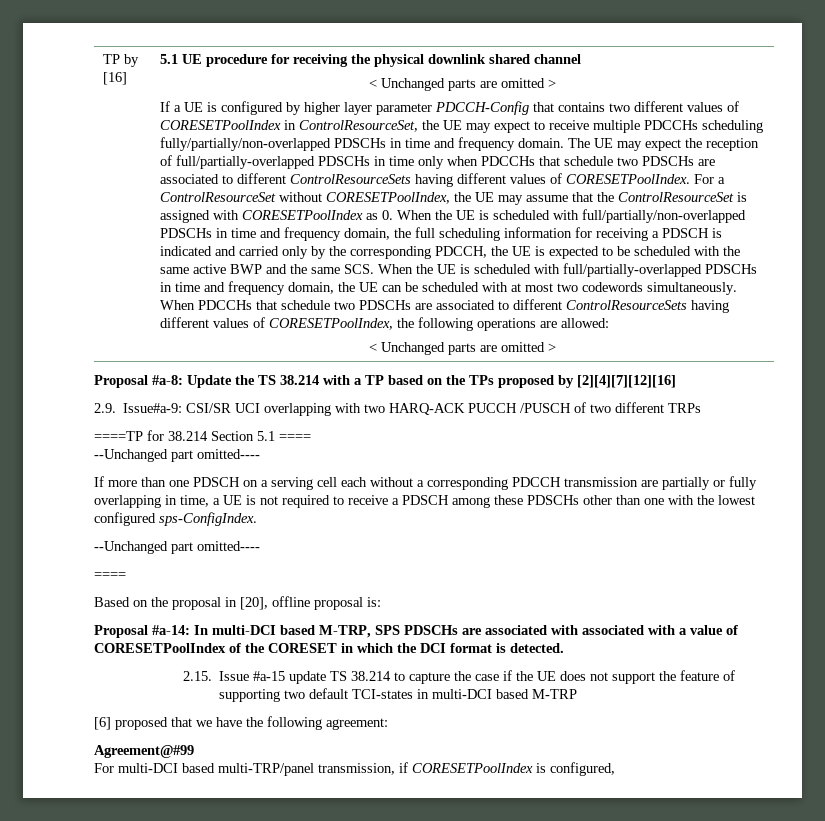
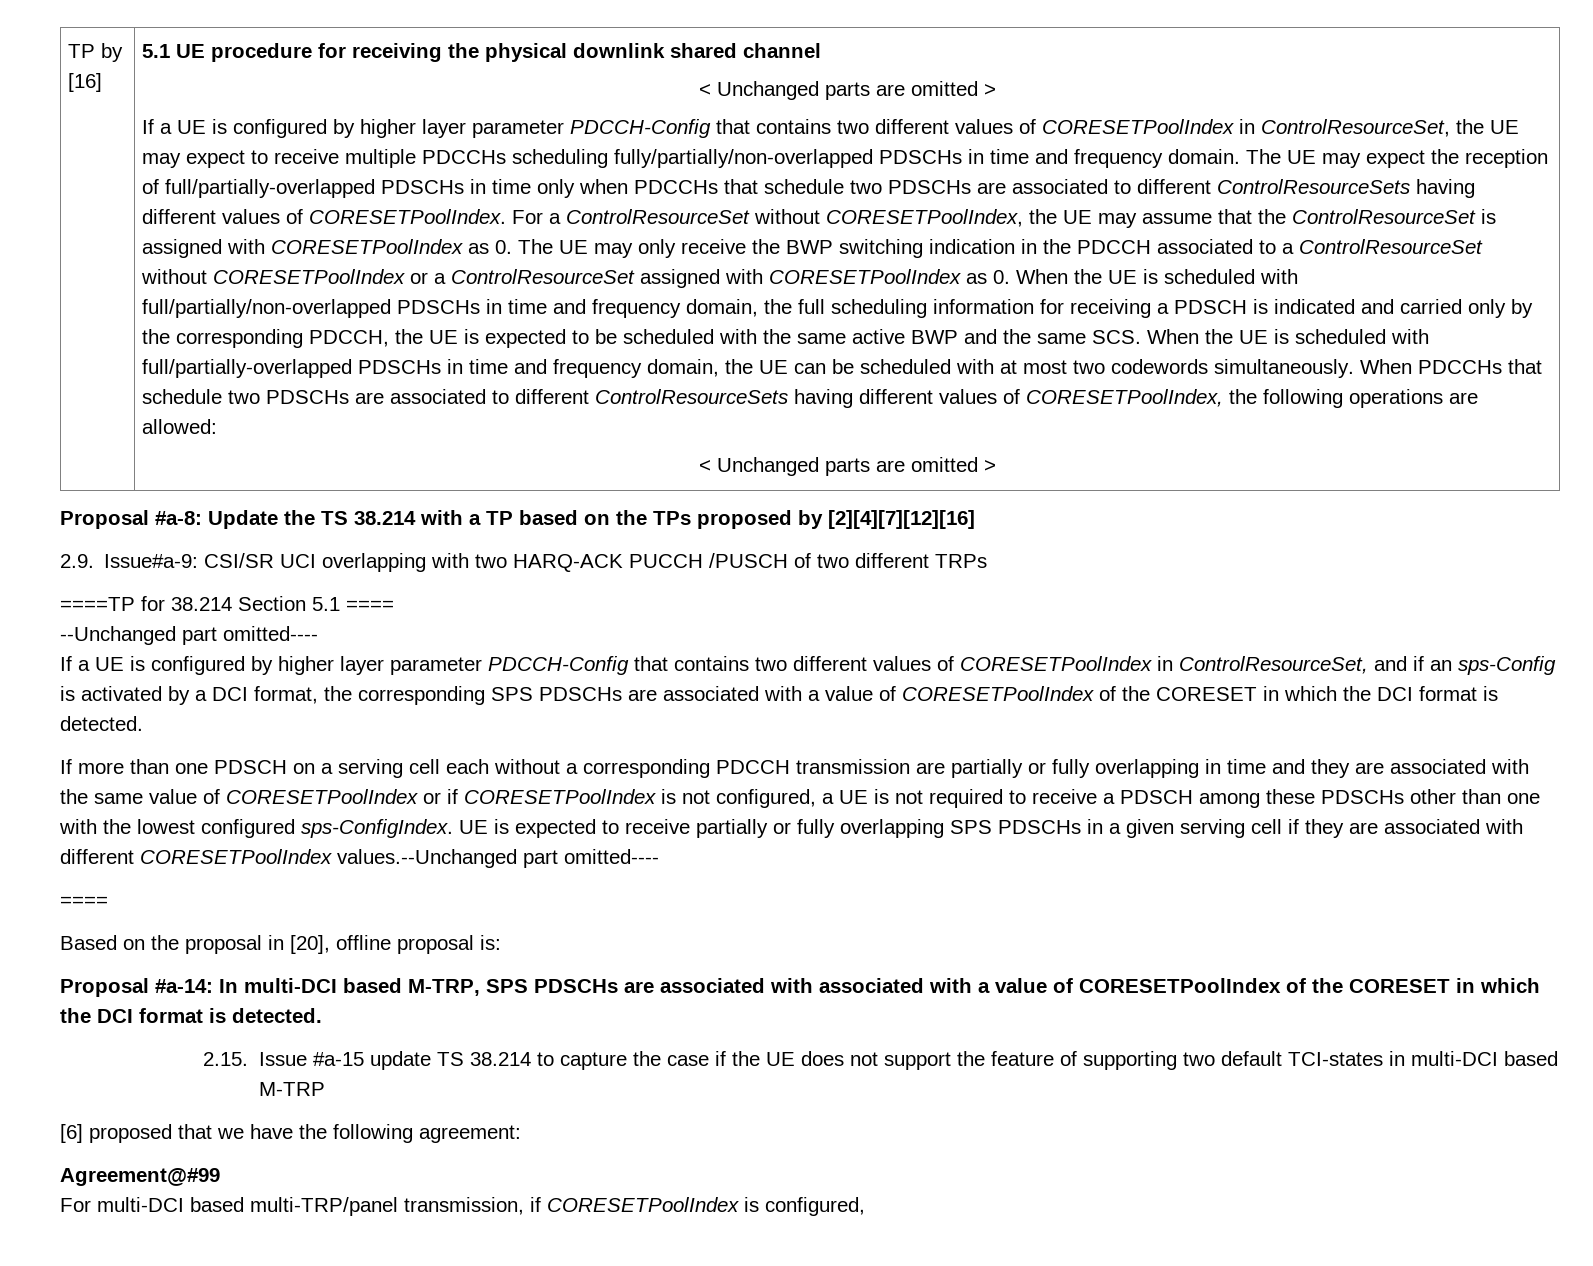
- For a ControlResourceSet without CORESETPoolIndex, the UE may assume that the ControlResourceSet is assigned with CORESETPoolIndex as 0. When the UE is scheduled with full/partially/non-overlapped PDSCHs in time and frequency domain, the full scheduling information for receiving a PDSCH is indicated and carried only by the corresponding PDCCH, the UE is expected to be scheduled with the same active BWP and the same SCS. When the UE is scheduled with full/partially-overlapped PDSCHs in time and frequency domain, the UE can be scheduled with at most two codewords simultaneously.
+ For a ControlResourceSet without CORESETPoolIndex, the UE may assume that the ControlResourceSet is assigned with CORESETPoolIndex as 0. The UE may only receive the BWP switching indication in the PDCCH associated to a ControlResourceSet without CORESETPoolIndex or a ControlResourceSet assigned with CORESETPoolIndex as 0. When the UE is scheduled with full/partially/non-overlapped PDSCHs in time and frequency domain, the full scheduling information for receiving a PDSCH is indicated and carried only by the corresponding PDCCH, the UE is expected to be scheduled with the same active BWP and the same SCS. When the UE is scheduled with full/partially-overlapped PDSCHs in time and frequency domain, the UE can be scheduled with at most two codewords simultaneously.
+ If a UE is configured by higher layer parameter PDCCH-Config that contains two different values of CORESETPoolIndex in ControlResourceSet, and if an sps-Config is activated by a DCI format, the corresponding SPS PDSCHs are associated with a value of CORESETPoolIndex of the CORESET in which the DCI format is detected.
- If more than one PDSCH on a serving cell each without a corresponding PDCCH transmission are partially or fully overlapping in time, a UE is not required to receive a PDSCH among these PDSCHs other than one with the lowest configured sps-ConfigIndex.
- --Unchanged part omitted----
+ If more than one PDSCH on a serving cell each without a corresponding PDCCH transmission are partially or fully overlapping in time and they are associated with the same value of CORESETPoolIndex or if CORESETPoolIndex is not configured, a UE is not required to receive a PDSCH among these PDSCHs other than one with the lowest configured sps-ConfigIndex. UE is expected to receive partially or fully overlapping SPS PDSCHs in a given serving cell if they are associated with different CORESETPoolIndex values.--Unchanged part omitted----

